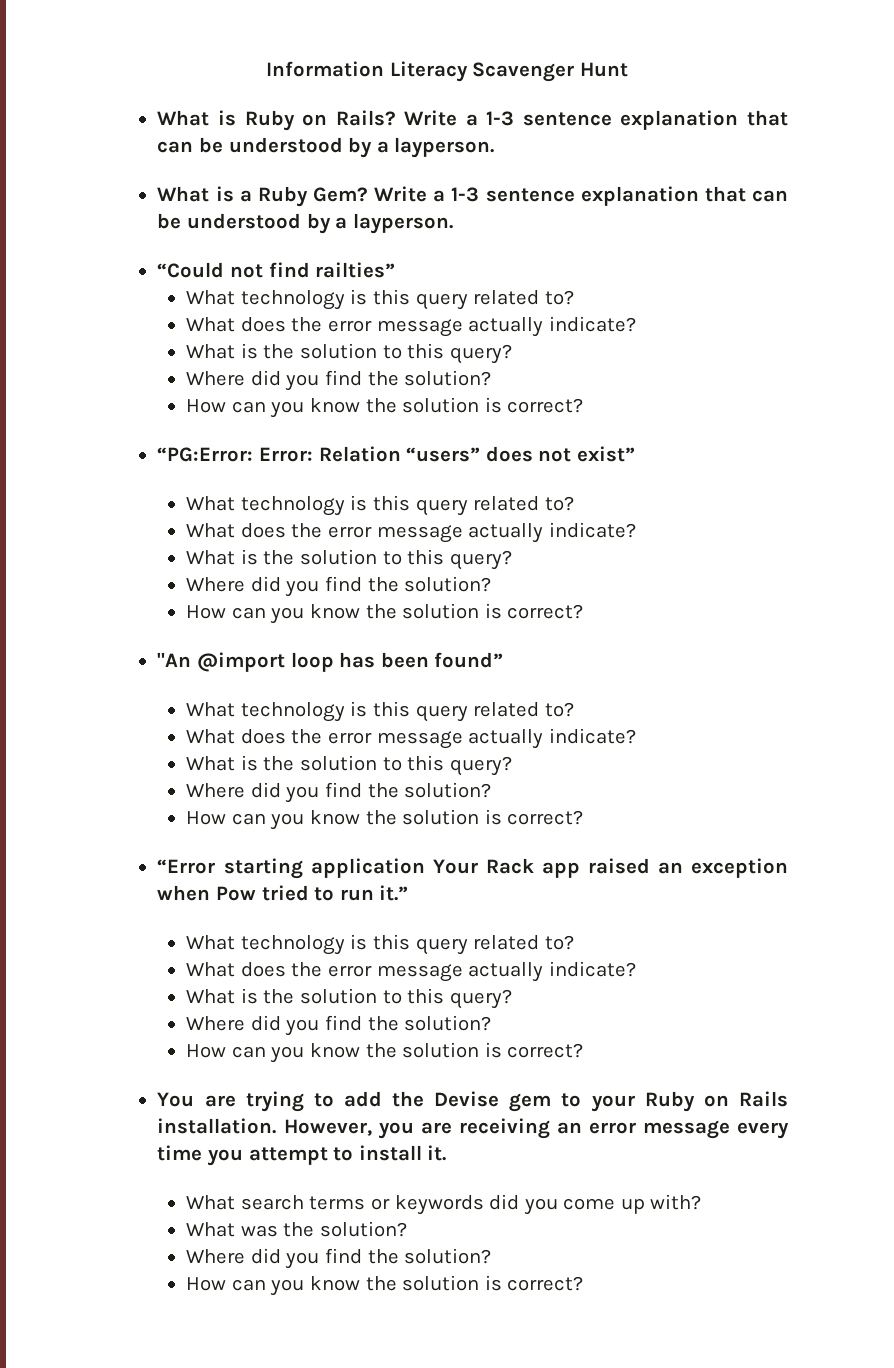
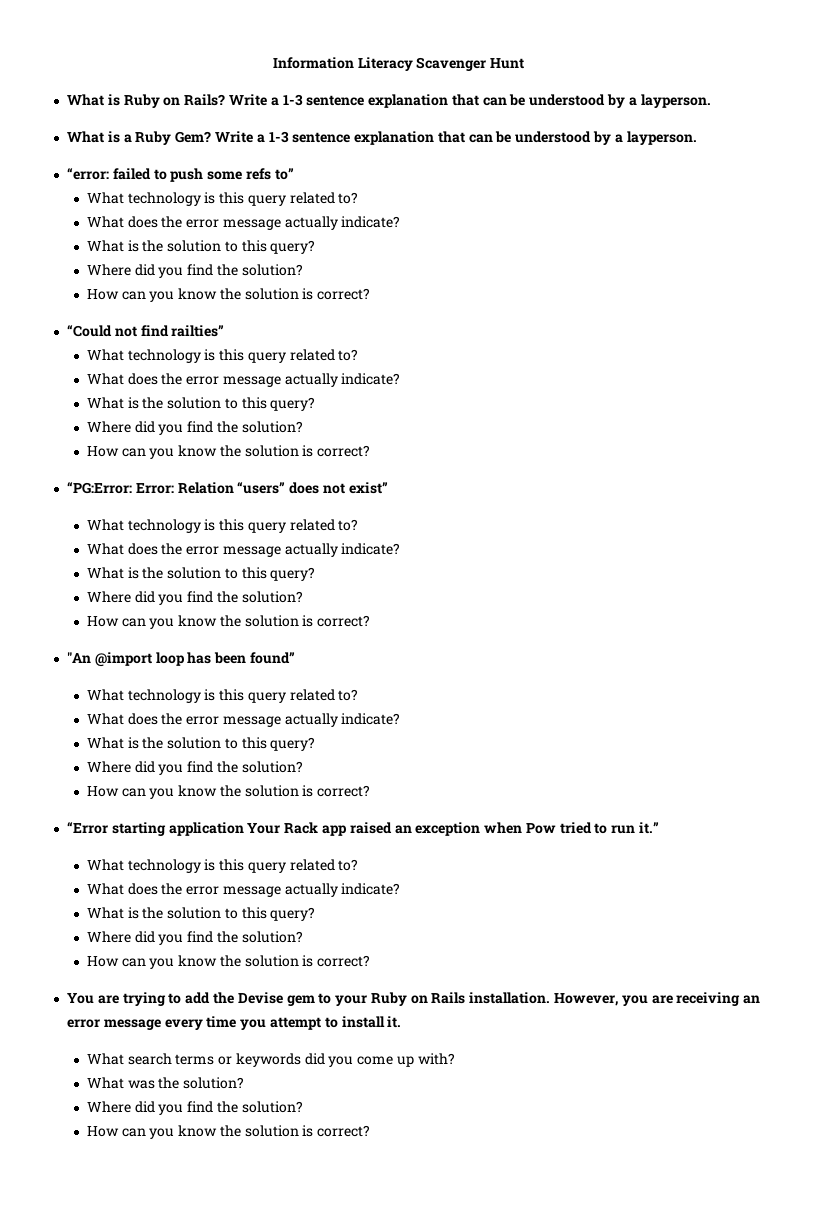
+ “error: failed to push some refs to”
+ What technology is this query related to?
+ What does the error message actually indicate?
+ What is the solution to this query?
+ Where did you find the solution?
+ How can you know the solution is correct?

